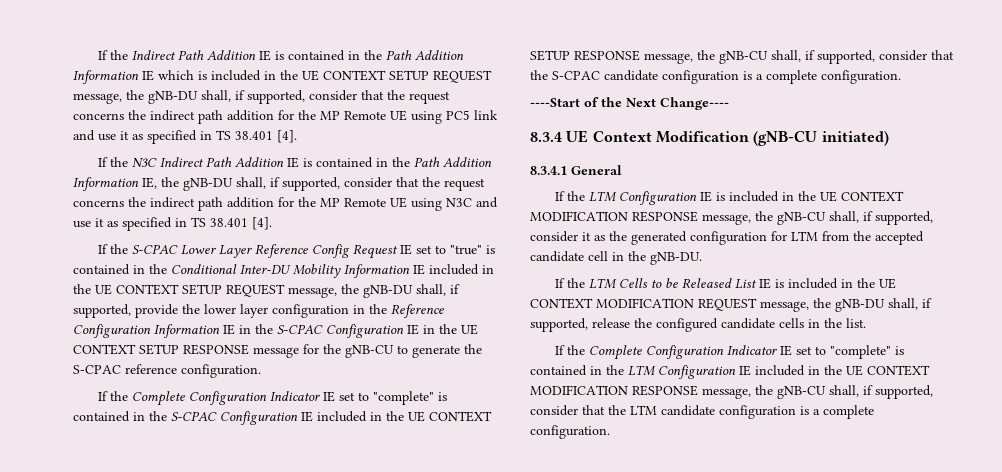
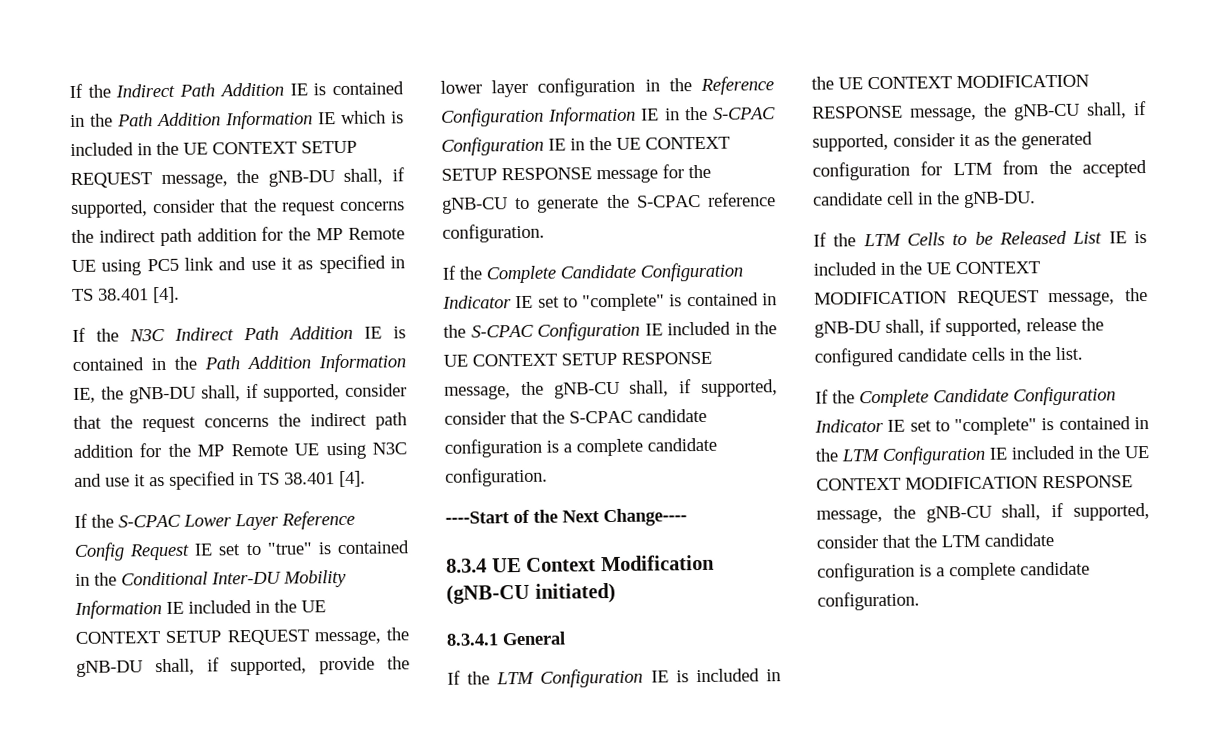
- If the Complete Configuration Indicator IE set to "complete" is contained in the S-CPAC Configuration IE included in the UE CONTEXT SETUP RESPONSE message, the gNB-CU shall, if supported, consider that the S-CPAC candidate configuration is a complete configuration.
+ If the Complete Candidate Configuration Indicator IE set to "complete" is contained in the S-CPAC Configuration IE included in the UE CONTEXT SETUP RESPONSE message, the gNB-CU shall, if supported, consider that the S-CPAC candidate configuration is a complete candidate configuration.
- If the Complete Configuration Indicator IE set to "complete" is contained in the LTM Configuration IE included in the UE CONTEXT MODIFICATION RESPONSE message, the gNB-CU shall, if supported, consider that the LTM candidate configuration is a complete configuration.
+ If the Complete Candidate Configuration Indicator IE set to "complete" is contained in the LTM Configuration IE included in the UE CONTEXT MODIFICATION RESPONSE message, the gNB-CU shall, if supported, consider that the LTM candidate configuration is a complete candidate configuration.

